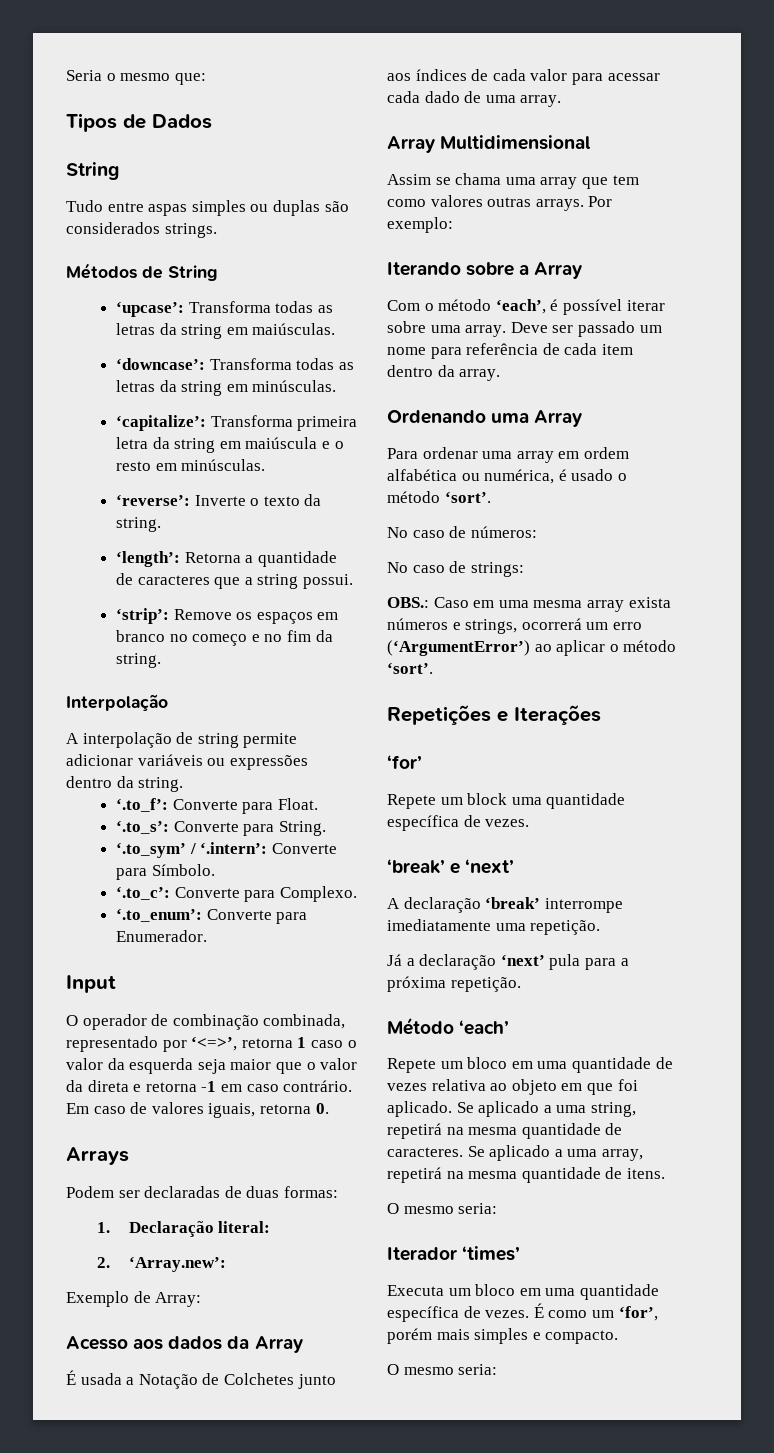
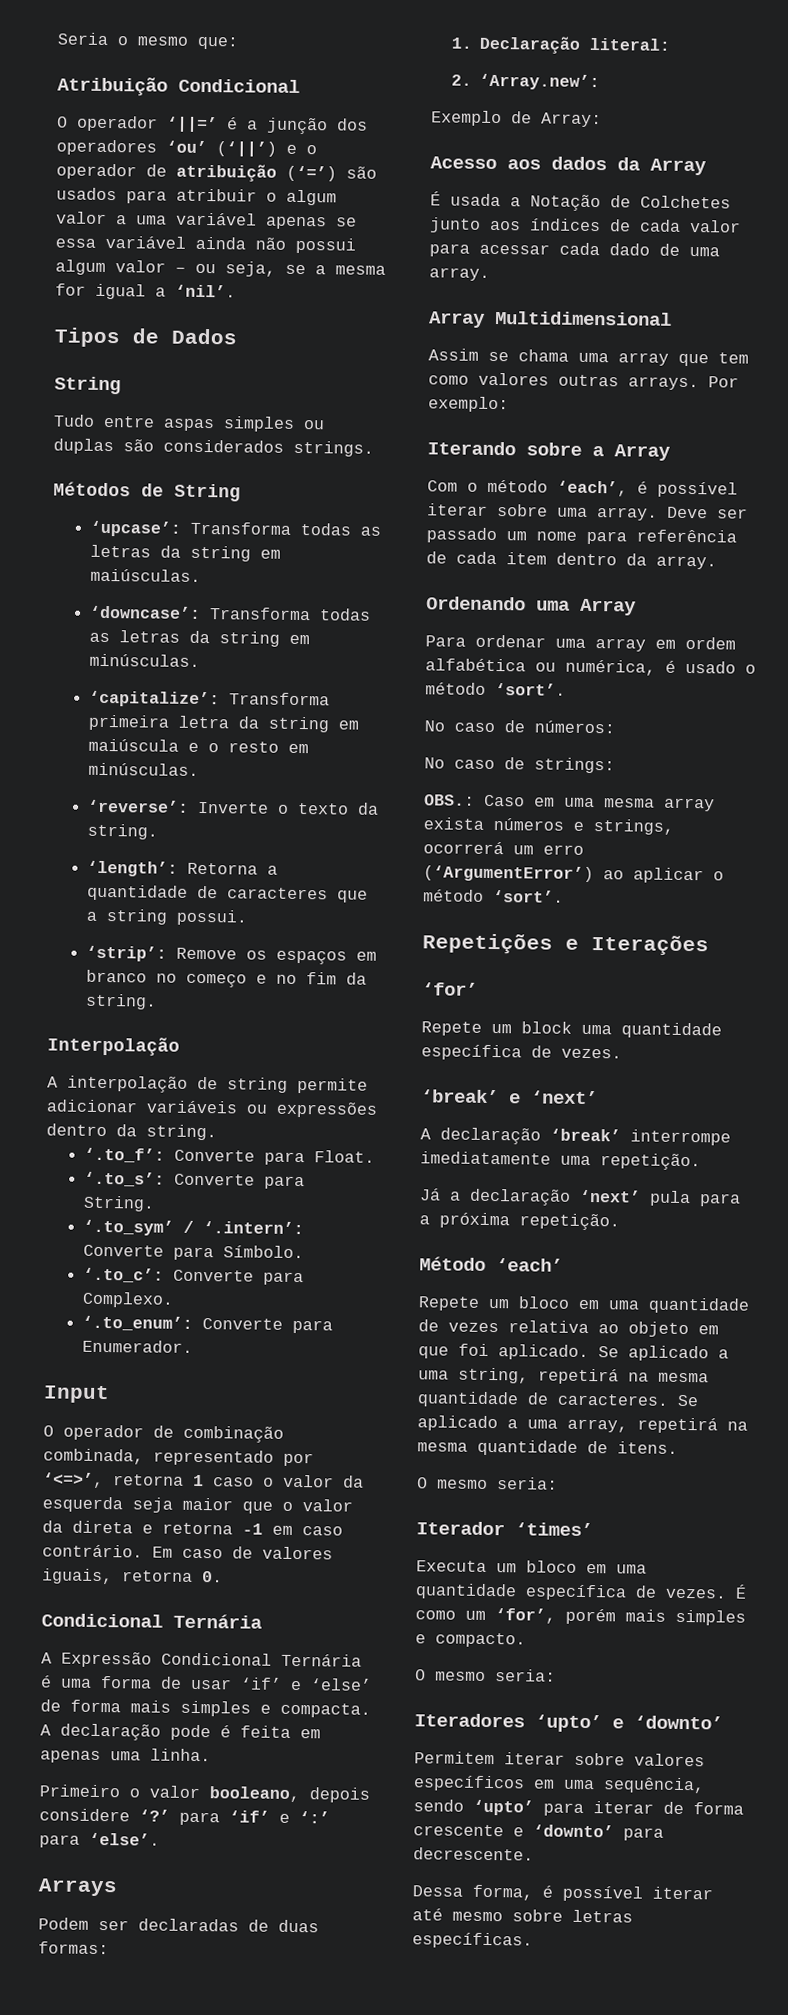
+ Atribuição Condicional
+ O operador ‘||=’ é a junção dos operadores ‘ou’ (‘||’) e o operador de atribuição (‘=’) são usados para atribuir o algum valor a uma variável apenas se essa variável ainda não possui algum valor – ou seja, se a mesma for igual a ‘nil’.
  Em caso de valores iguais, retorna 0.
+ Condicional Ternária
+ A Expressão Condicional Ternária é uma forma de usar ‘if’ e ‘else’ de forma mais simples e compacta. A declaração pode é feita em apenas uma linha.
+ Primeiro o valor booleano, depois considere ‘?’ para ‘if’ e ‘:’ para ‘else’.
+ Iteradores ‘upto’ e ‘downto’
+ Permitem iterar sobre valores específicos em uma sequência, sendo ‘upto’ para iterar de forma crescente e ‘downto’ para decrescente.
+ Dessa forma, é possível iterar até mesmo sobre letras específicas.

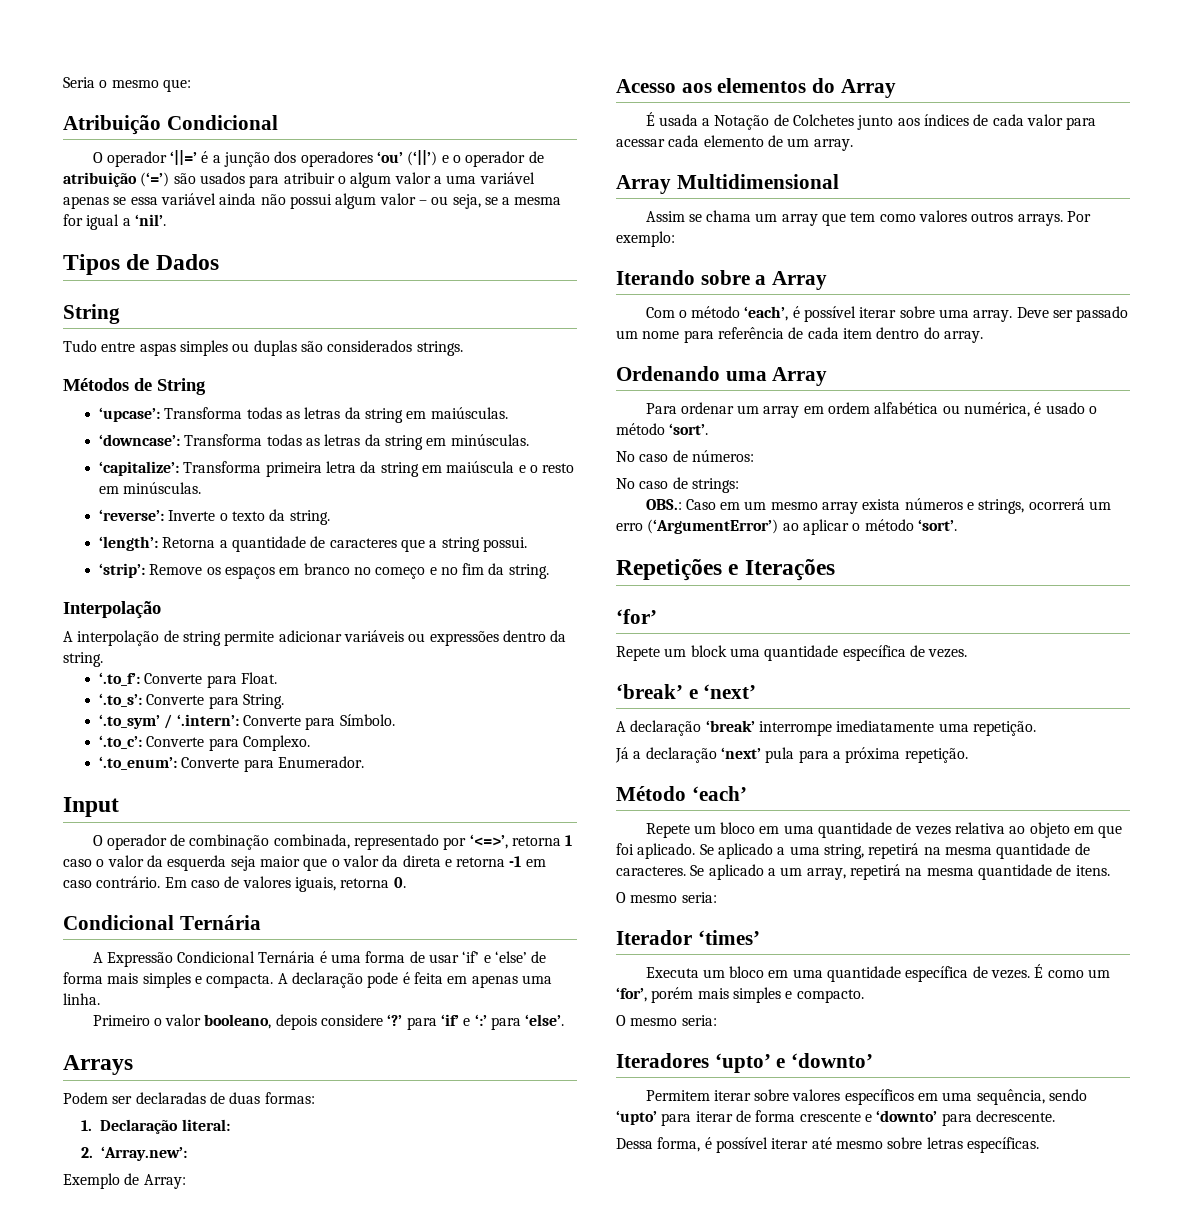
- Acesso aos dados da Array
+ Acesso aos elementos do Array
- É usada a Notação de Colchetes junto aos índices de cada valor para acessar cada dado de uma array.
+ É usada a Notação de Colchetes junto aos índices de cada valor para acessar cada elemento de um array.
- Assim se chama uma array que tem como valores outras arrays.
+ Assim se chama um array que tem como valores outros arrays.
- Deve ser passado um nome para referência de cada item dentro da array.
+ Deve ser passado um nome para referência de cada item dentro do array.
- Para ordenar uma array em ordem alfabética ou numérica, é usado o método ‘sort’.
+ Para ordenar um array em ordem alfabética ou numérica, é usado o método ‘sort’.
- OBS.: Caso em uma mesma array exista números e strings, ocorrerá um erro (‘ArgumentError’) ao aplicar o método ‘sort’.
+ OBS.: Caso em um mesmo array exista números e strings, ocorrerá um erro (‘ArgumentError’) ao aplicar o método ‘sort’.
- Se aplicado a uma array, repetirá na mesma quantidade de itens.
+ Se aplicado a um array, repetirá na mesma quantidade de itens.

